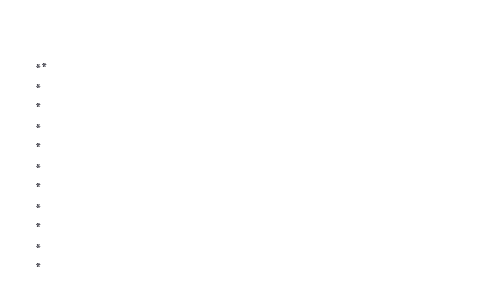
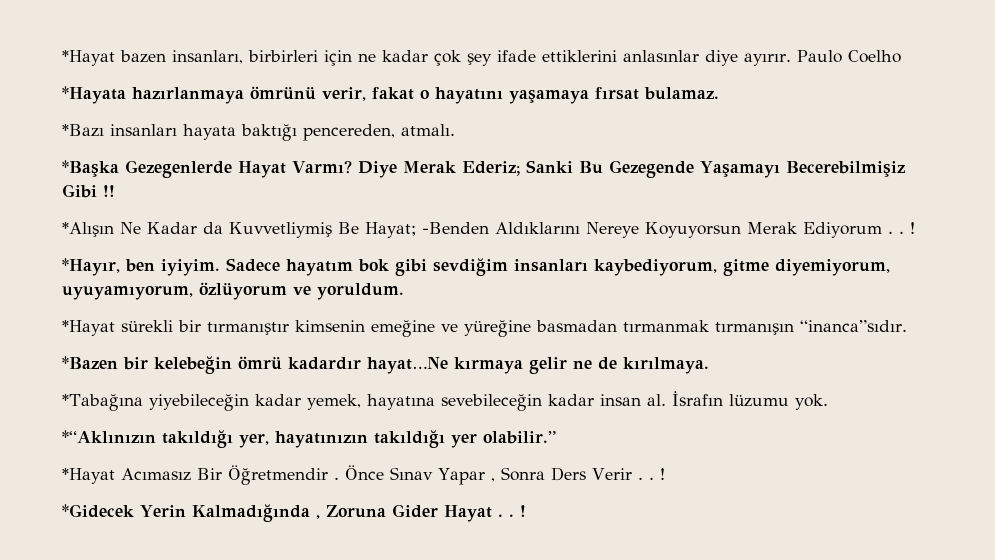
- **
- *
- *
- *
- *
- *
- *
- *
- *
- *
- *
+ *Hayat bazen insanları, birbirleri için ne kadar çok şey ifade ettiklerini anlasınlar diye ayırır. Paulo Coelho
+ *Hayata hazırlanmaya ömrünü verir, fakat o hayatını yaşamaya fırsat bulamaz.
+ *Bazı insanları hayata baktığı pencereden, atmalı.
+ *Başka Gezegenlerde Hayat Varmı? Diye Merak Ederiz; Sanki Bu Gezegende Yaşamayı Becerebilmişiz Gibi !!
+ *Alışın Ne Kadar da Kuvvetliymiş Be Hayat; -Benden Aldıklarını Nereye Koyuyorsun Merak Ediyorum . . !
+ *Hayır, ben iyiyim. Sadece hayatım bok gibi sevdiğim insanları kaybediyorum, gitme diyemiyorum, uyuyamıyorum, özlüyorum ve yoruldum.
+ *Hayat sürekli bir tırmanıştır kimsenin emeğine ve yüreğine basmadan tırmanmak tırmanışın “inanca”sıdır.
+ *Bazen bir kelebeğin ömrü kadardır hayat…Ne kırmaya gelir ne de kırılmaya.
+ *Tabağına yiyebileceğin kadar yemek, hayatına sevebileceğin kadar insan al. İsrafın lüzumu yok.
+ *“Aklınızın takıldığı yer, hayatınızın takıldığı yer olabilir.”
+ *Hayat Acımasız Bir Öğretmendir . Önce Sınav Yapar , Sonra Ders Verir . . !
+ *Gidecek Yerin Kalmadığında , Zoruna Gider Hayat . . !

